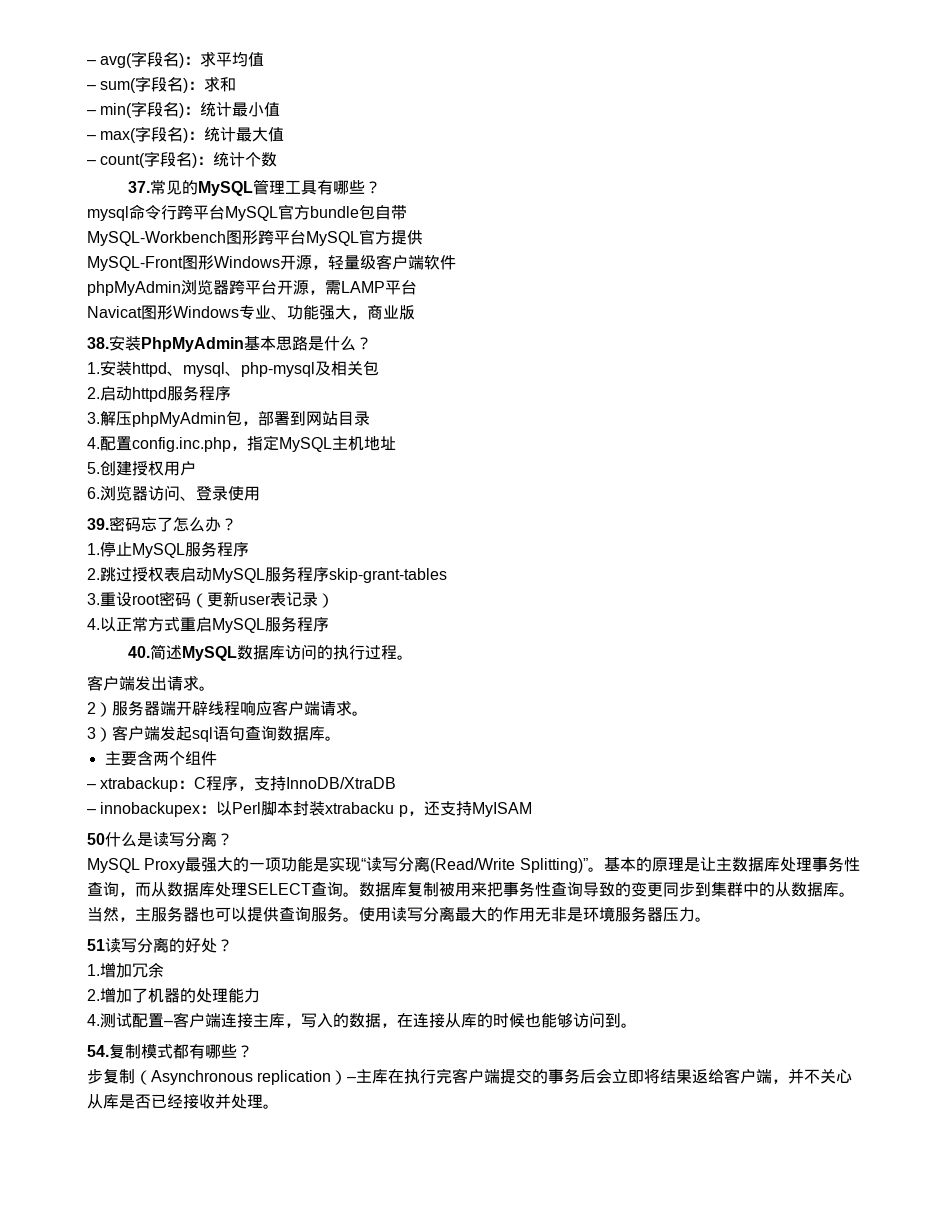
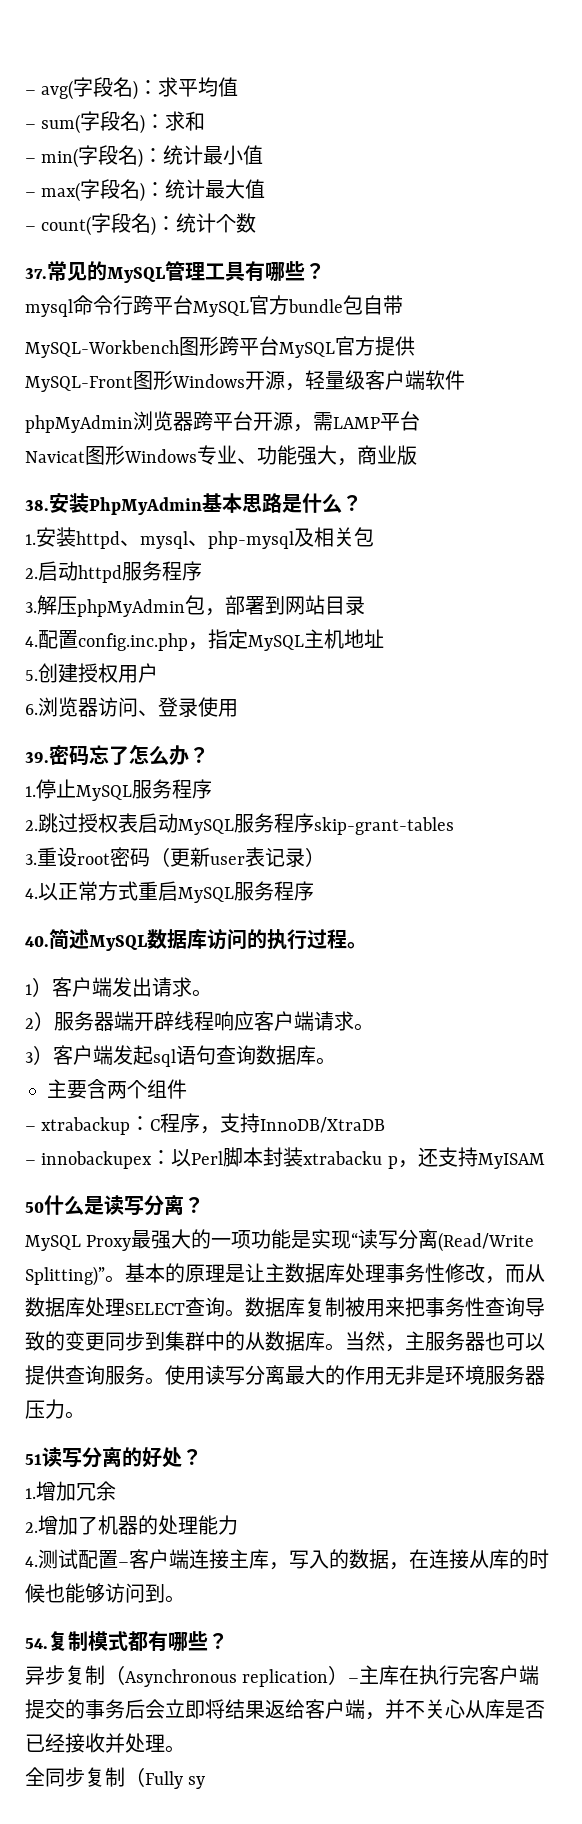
- 客户端发出请求。
+ 1）客户端发出请求。
- 基本的原理是让主数据库处理事务性查询，而从数据库处理SELECT查询。
+ 基本的原理是让主数据库处理事务性修改，而从数据库处理SELECT查询。
- 步复制（Asynchronous replication）–主库在执行完客户端提交的事务后会立即将结果返给客户端，并不关心从库是否已经接收并处理。
+ 异步复制（Asynchronous replication）–主库在执行完客户端提交的事务后会立即将结果返给客户端，并不关心从库是否已经接收并处理。
+ 全同步复制（Fully sy

